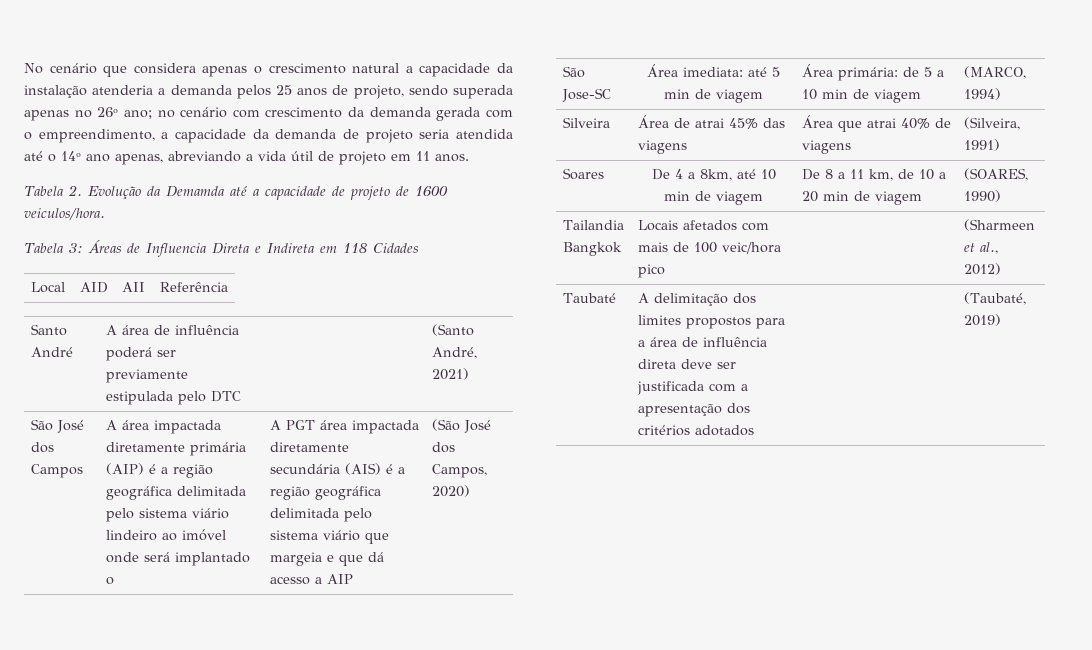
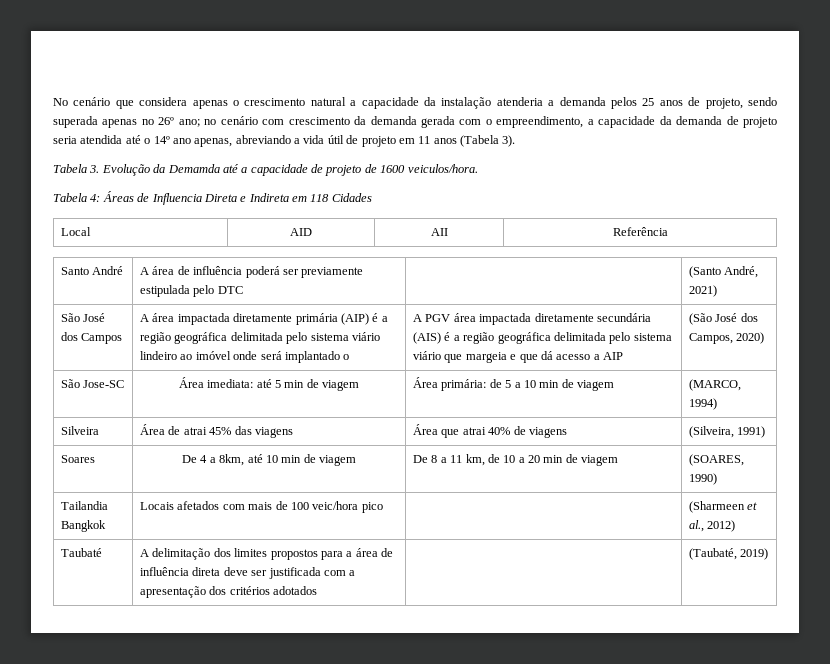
- no cenário com crescimento da demanda gerada com o empreendimento, a capacidade da demanda de projeto seria atendida até o 14º ano apenas, abreviando a vida útil de projeto em 11 anos.
- Tabela 2. Evolução da Demamda até a capacidade de projeto de 1600 veiculos/hora.
+ no cenário com crescimento da demanda gerada com o empreendimento, a capacidade da demanda de projeto seria atendida até o 14º ano apenas, abreviando a vida útil de projeto em 11 anos (Tabela 3).
+ Tabela 3. Evolução da Demamda até a capacidade de projeto de 1600 veiculos/hora.
- Tabela 3: Áreas de Influencia Direta e Indireta em 118 Cidades
+ Tabela 4: Áreas de Influencia Direta e Indireta em 118 Cidades
- A PGT área impactada diretamente secundária (AIS) é a região geográfica delimitada pelo sistema viário que margeia e que dá acesso a AIP
+ A PGV área impactada diretamente secundária (AIS) é a região geográfica delimitada pelo sistema viário que margeia e que dá acesso a AIP

